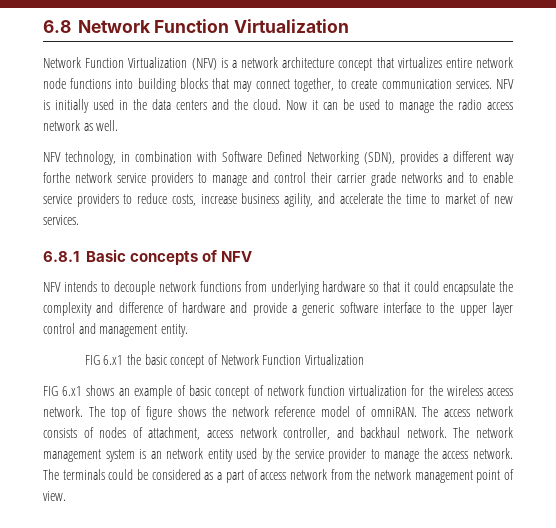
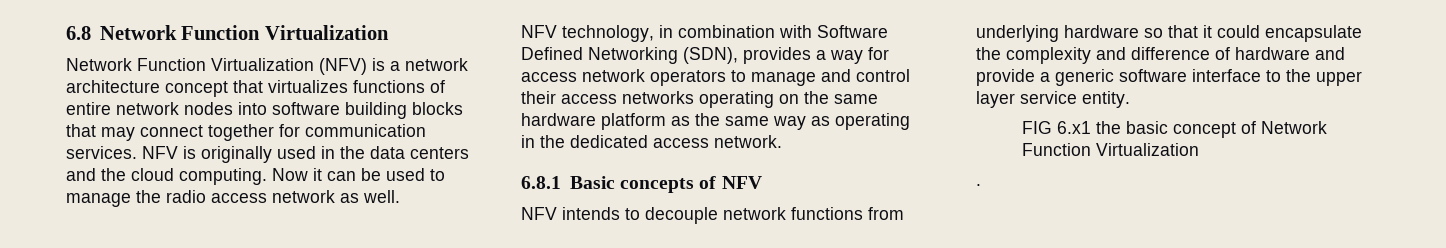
- Network Function Virtualization (NFV) is a network architecture concept that virtualizes entire network node functions into building blocks that may connect together, to create communication services.
+ Network Function Virtualization (NFV) is a network architecture concept that virtualizes functions of entire network nodes into software building blocks that may connect together for communication services.
- NFV is initially used in the data centers and the cloud.
+ NFV is originally used in the data centers and the cloud computing.
- NFV technology, in combination with Software Defined Networking (SDN), provides a different way forthe network service providers to manage and control their carrier grade networks and to enable service providers to reduce costs, increase business agility, and accelerate the time to market of new services.
+ NFV technology, in combination with Software Defined Networking (SDN), provides a way for access network operators to manage and control their access networks operating on the same hardware platform as the same way as operating in the dedicated access network.
- NFV intends to decouple network functions from underlying hardware so that it could encapsulate the complexity and difference of hardware and provide a generic software interface to the upper layer control and management entity.
+ NFV intends to decouple network functions from underlying hardware so that it could encapsulate the complexity and difference of hardware and provide a generic software interface to the upper layer service entity.
- FIG 6.x1 shows an example of basic concept of network function virtualization for the wireless access network. The top of figure shows the network reference model of omniRAN. The access network consists of nodes of attachment, access network controller, and backhaul network. The network management system is an network entity used by the service provider to manage the access network. The terminals could be considered as a part of access network from the network management point of view.
+ .

